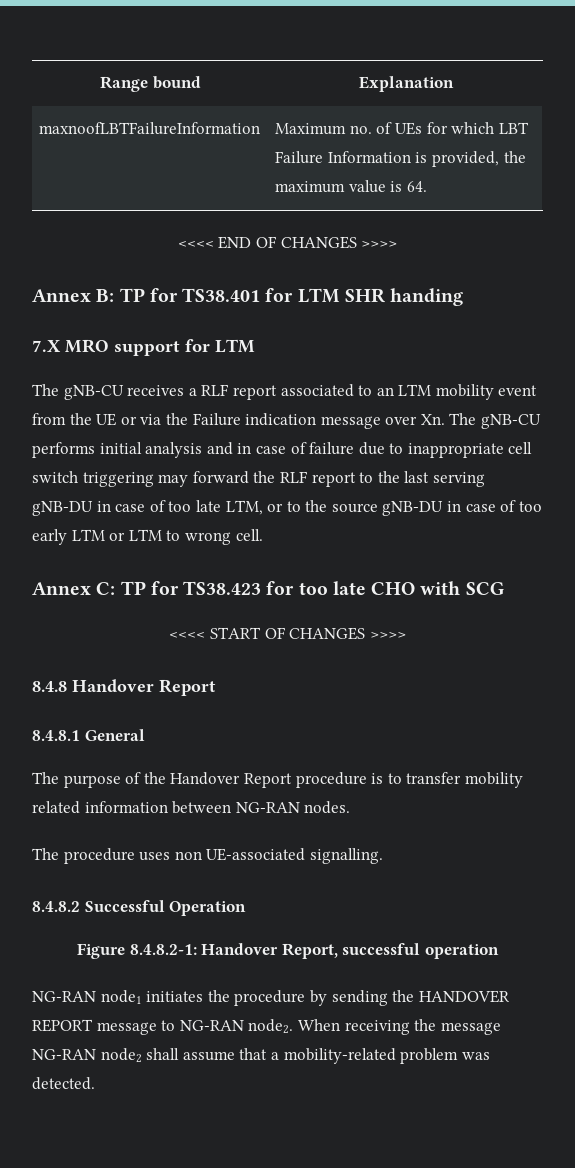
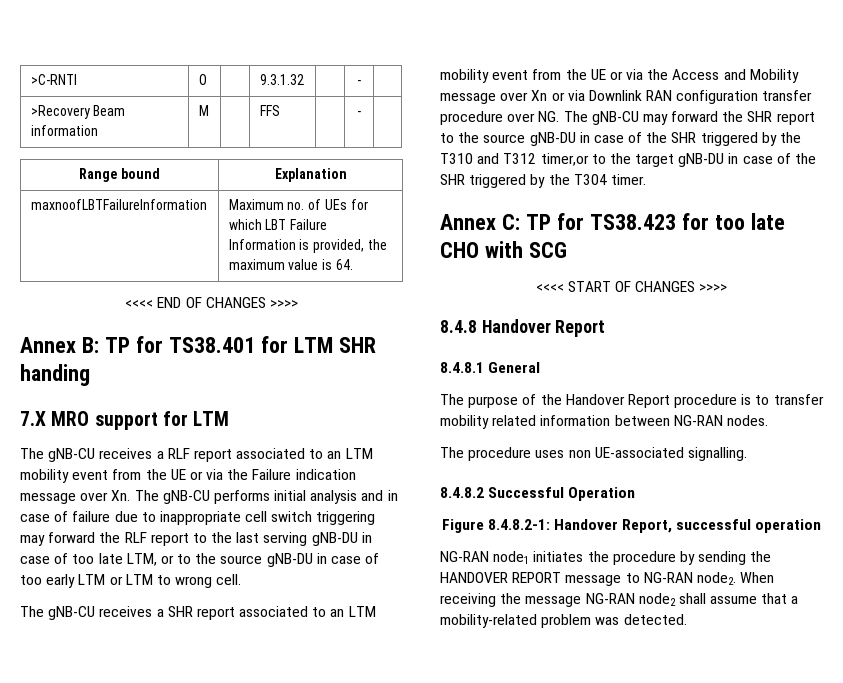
+ >C-RNTI | O | | 9.3.1.32 | | - |
+ >Recovery Beam information | M | | FFS | | - |
+ The gNB-CU receives a SHR report associated to an LTM mobility event from the UE or via the Access and Mobility message over Xn or via Downlink RAN configuration transfer procedure over NG. The gNB-CU may forward the SHR report to the source gNB-DU in case of the SHR triggered by the T310 and T312 timer,or to the target gNB-DU in case of the SHR triggered by the T304 timer.

